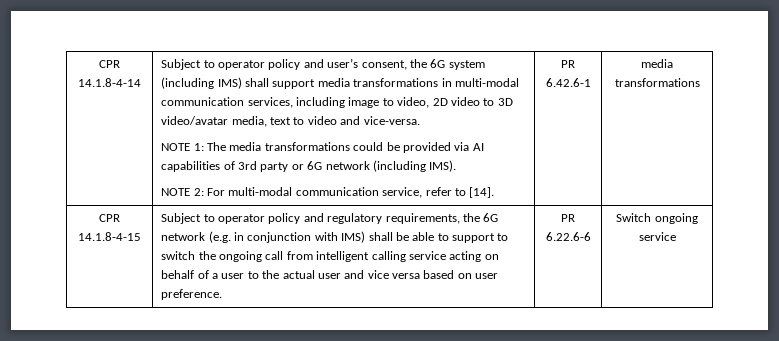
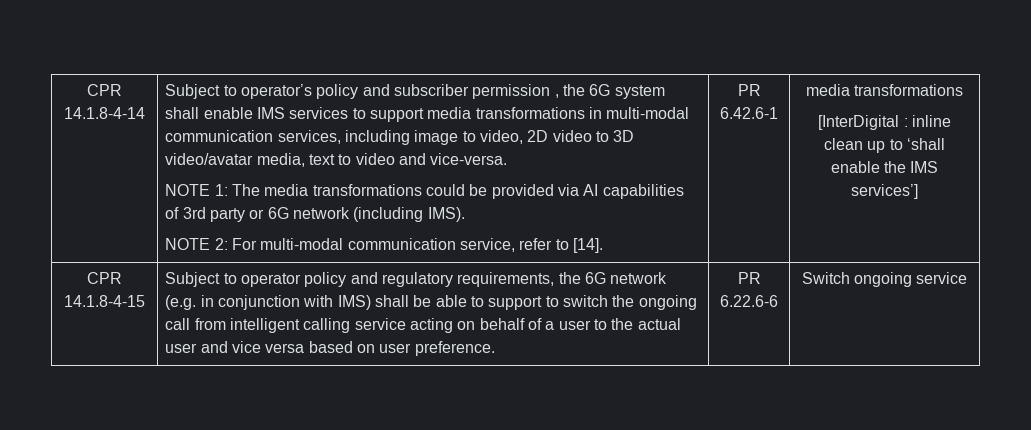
- Subject to operator policy and user’s consent, the 6G system (including IMS) shall support media transformations in multi-modal communication services, including image to video, 2D video to 3D video/avatar media, text to video and vice-versa.
+ Subject to operator’s policy and subscriber permission , the 6G system shall enable IMS services to support media transformations in multi-modal communication services, including image to video, 2D video to 3D video/avatar media, text to video and vice-versa.
+ [InterDigital : inline clean up to ‘shall enable the IMS services’]

